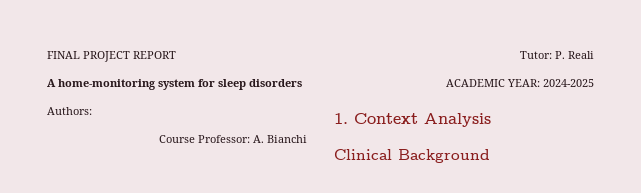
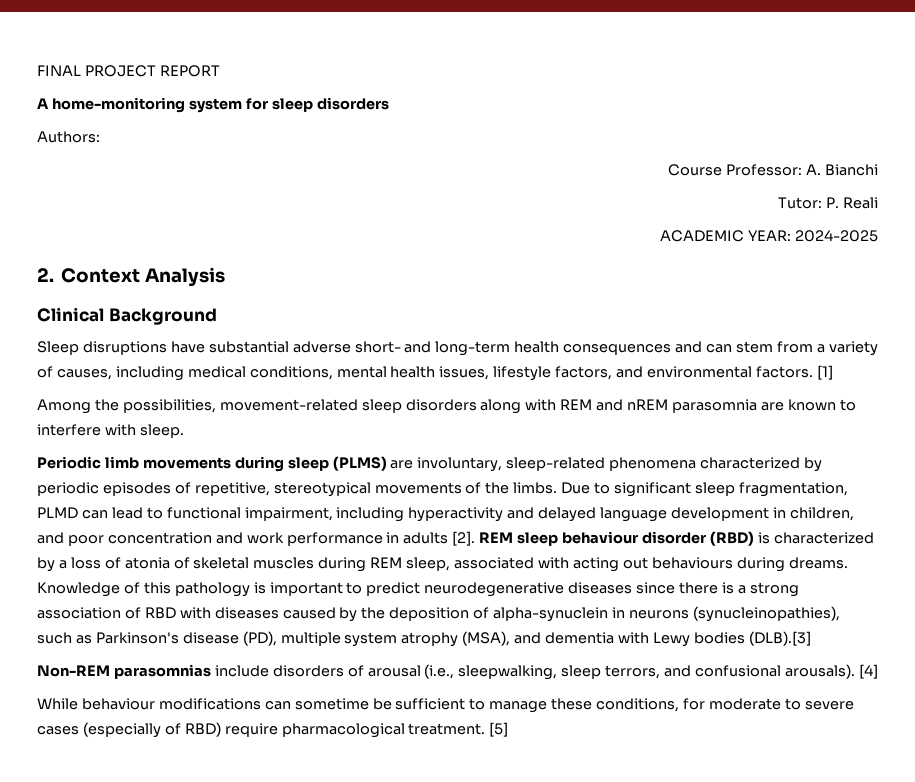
- 1. Context Analysis
+ 2. Context Analysis
+ Sleep disruptions have substantial adverse short- and long-term health consequences and can stem from a variety of causes, including medical conditions, mental health issues, lifestyle factors, and environmental factors. [1]
+ Among the possibilities, movement-related sleep disorders along with REM and nREM parasomnia are known to interfere with sleep.
+ Periodic limb movements during sleep (PLMS) are involuntary, sleep-related phenomena characterized by periodic episodes of repetitive, stereotypical movements of the limbs. Due to significant sleep fragmentation, PLMD can lead to functional impairment, including hyperactivity and delayed language development in children, and poor concentration and work performance in adults [2]. REM sleep behaviour disorder (RBD) is characterized by a loss of atonia of skeletal muscles during REM sleep, associated with acting out behaviours during dreams. Knowledge of this pathology is important to predict neurodegenerative diseases since there is a strong association of RBD with diseases caused by the deposition of alpha-synuclein in neurons (synucleinopathies), such as Parkinson's disease (PD), multiple system atrophy (MSA), and dementia with Lewy bodies (DLB).[3]
+ Non-REM parasomnias include disorders of arousal (i.e., sleepwalking, sleep terrors, and confusional arousals). [4]
+ While behaviour modifications can sometime be sufficient to manage these conditions, for moderate to severe cases (especially of RBD) require pharmacological treatment. [5]

